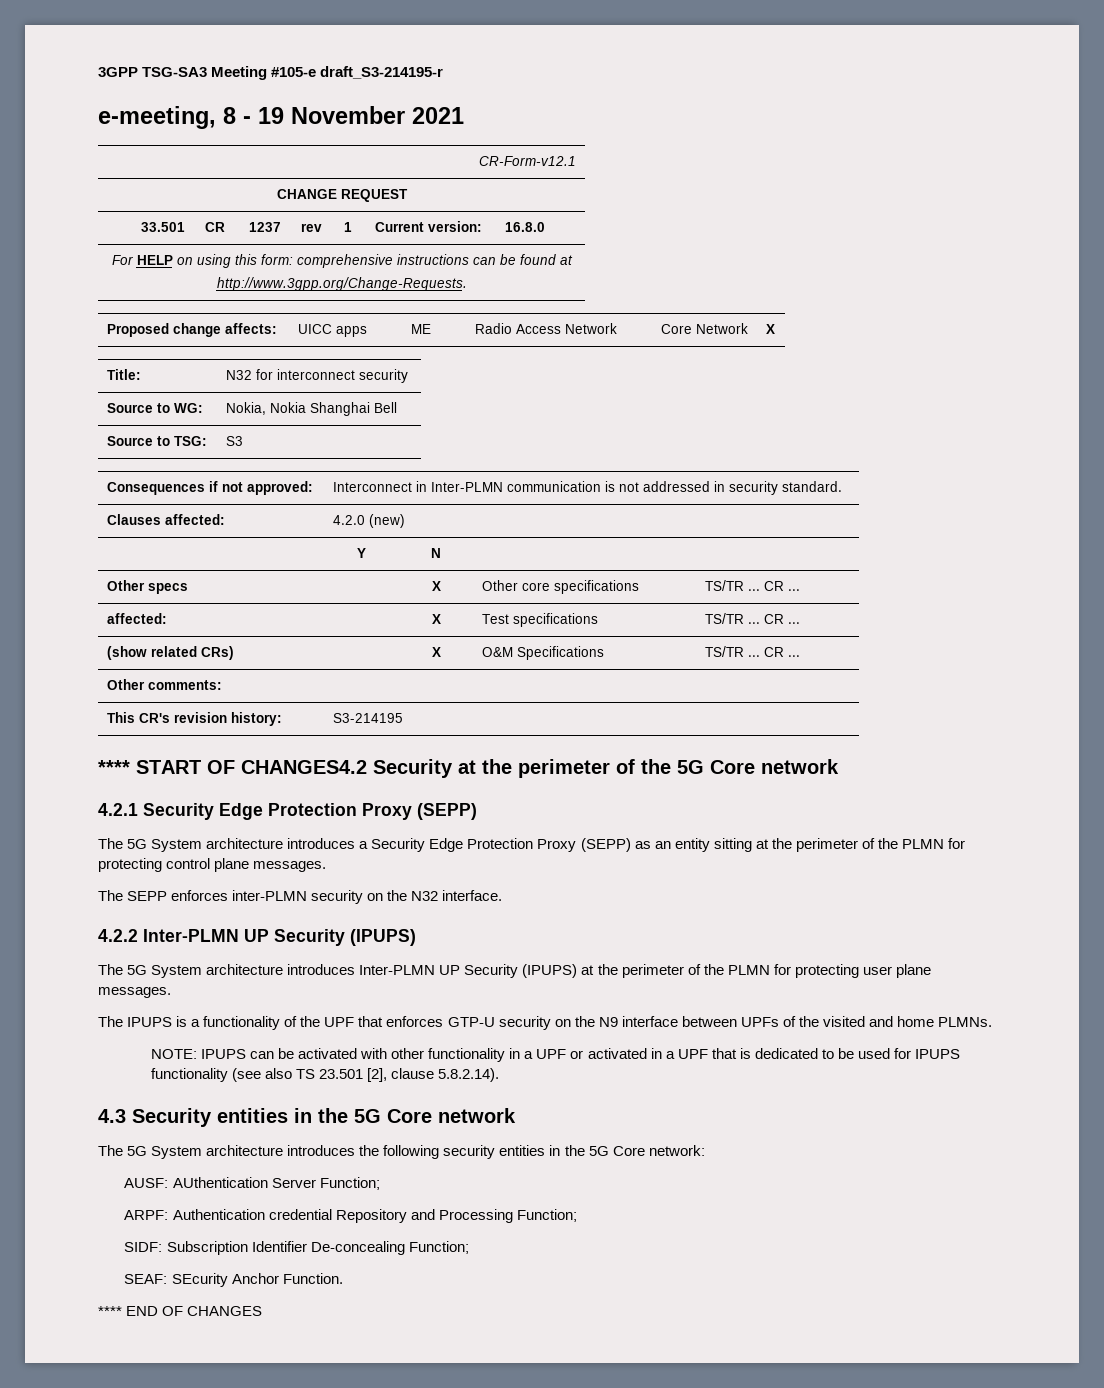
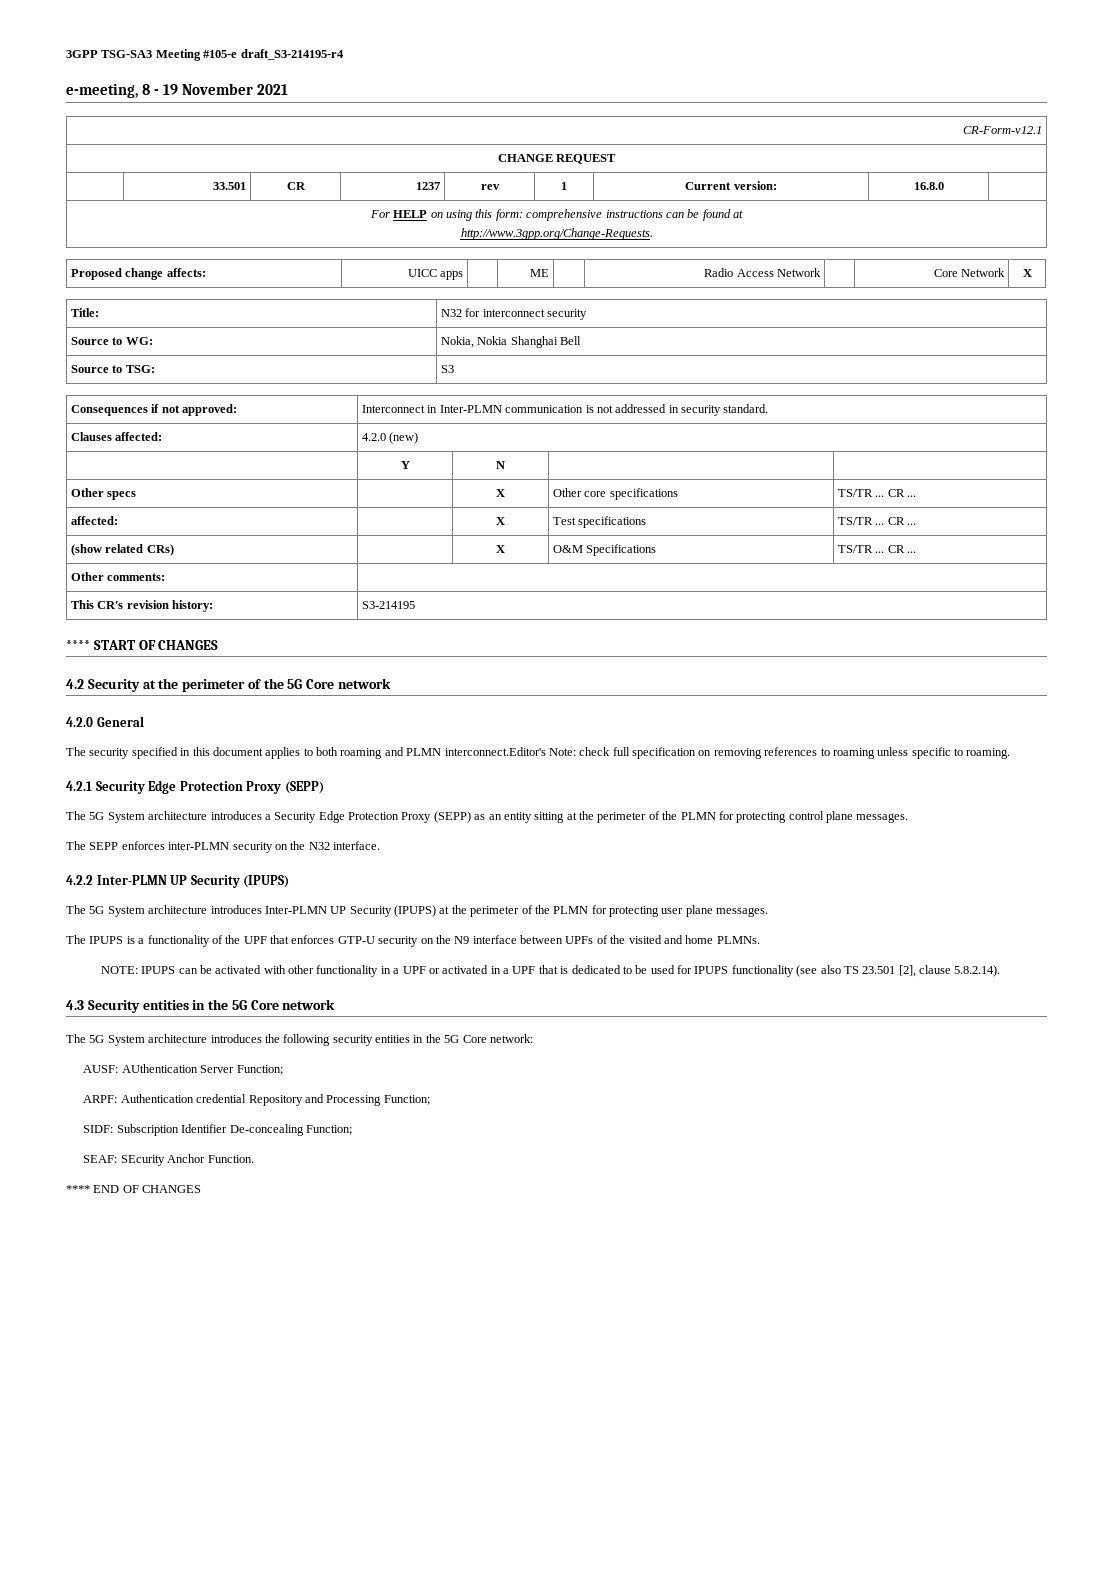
- 3GPP TSG-SA3 Meeting #105-e draft_S3-214195-r
+ 3GPP TSG-SA3 Meeting #105-e draft_S3-214195-r4
- **** START OF CHANGES4.2 Security at the perimeter of the 5G Core network
+ **** START OF CHANGES
+ 4.2 Security at the perimeter of the 5G Core network
+ 4.2.0 General
+ The security specified in this document applies to both roaming and PLMN interconnect.Editor's Note: check full specification on removing references to roaming unless specific to roaming.

